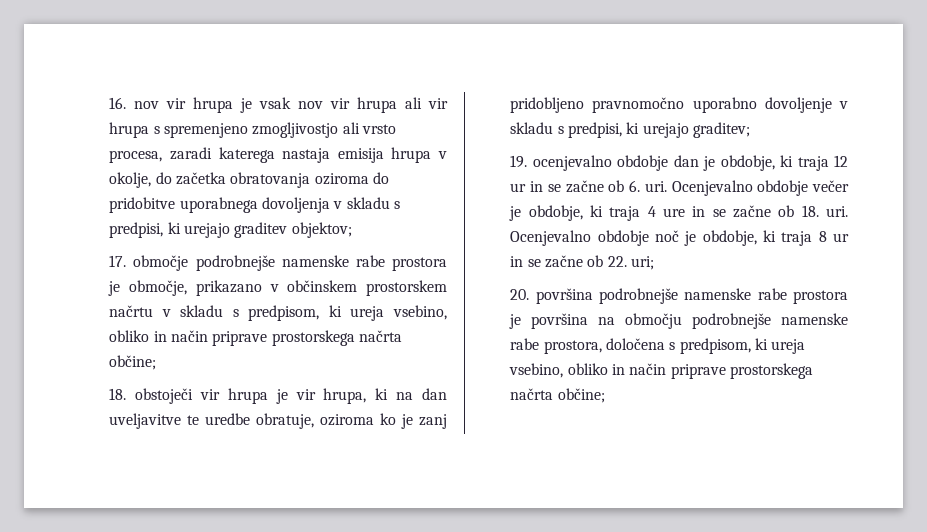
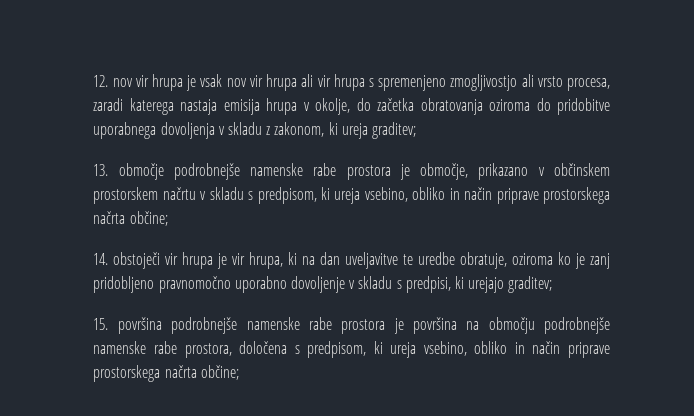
- 16. nov vir hrupa je vsak nov vir hrupa ali vir hrupa s spremenjeno zmogljivostjo ali vrsto procesa, zaradi katerega nastaja emisija hrupa v okolje, do začetka obratovanja oziroma do pridobitve uporabnega dovoljenja v skladu s predpisi, ki urejajo graditev objektov;
- 17. območje podrobnejše namenske rabe prostora je območje, prikazano v občinskem prostorskem načrtu v skladu s predpisom, ki ureja vsebino, obliko in način priprave prostorskega načrta občine;
+ 12. nov vir hrupa je vsak nov vir hrupa ali vir hrupa s spremenjeno zmogljivostjo ali vrsto procesa, zaradi katerega nastaja emisija hrupa v okolje, do začetka obratovanja oziroma do pridobitve uporabnega dovoljenja v skladu z zakonom, ki ureja graditev;
+ 13. območje podrobnejše namenske rabe prostora je območje, prikazano v občinskem prostorskem načrtu v skladu s predpisom, ki ureja vsebino, obliko in način priprave prostorskega načrta občine;
- 18. obstoječi vir hrupa je vir hrupa, ki na dan uveljavitve te uredbe obratuje, oziroma ko je zanj pridobljeno pravnomočno uporabno dovoljenje v skladu s predpisi, ki urejajo graditev;
+ 14. obstoječi vir hrupa je vir hrupa, ki na dan uveljavitve te uredbe obratuje, oziroma ko je zanj pridobljeno pravnomočno uporabno dovoljenje v skladu s predpisi, ki urejajo graditev;
- 19. ocenjevalno obdobje dan je obdobje, ki traja 12 ur in se začne ob 6. uri. Ocenjevalno obdobje večer je obdobje, ki traja 4 ure in se začne ob 18. uri. Ocenjevalno obdobje noč je obdobje, ki traja 8 ur in se začne ob 22. uri;
- 20. površina podrobnejše namenske rabe prostora je površina na območju podrobnejše namenske rabe prostora, določena s predpisom, ki ureja vsebino, obliko in način priprave prostorskega načrta občine;
+ 15. površina podrobnejše namenske rabe prostora je površina na območju podrobnejše namenske rabe prostora, določena s predpisom, ki ureja vsebino, obliko in način priprave prostorskega načrta občine;

